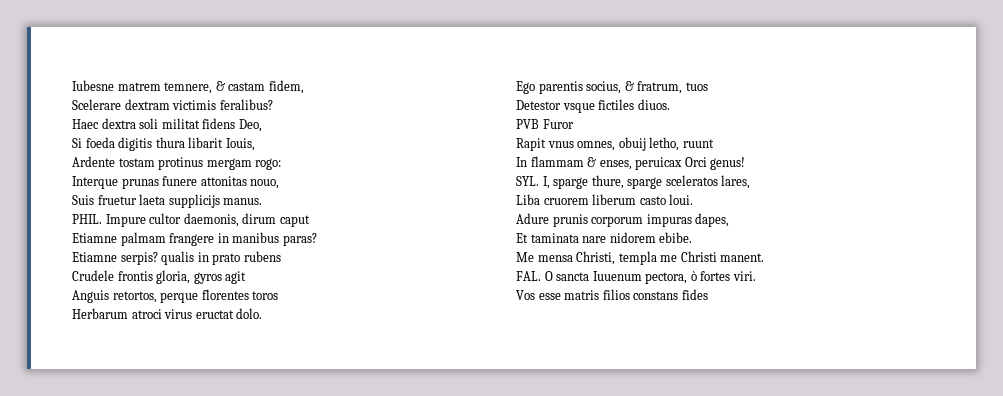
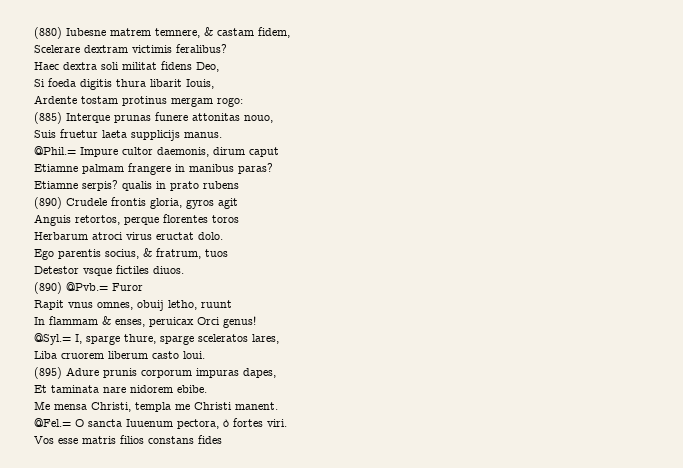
- Iubesne matrem temnere, & castam fidem,
+ (880) Iubesne matrem temnere, & castam fidem,
- Interque prunas funere attonitas nouo,
+ (885) Interque prunas funere attonitas nouo,
- PHIL. Impure cultor daemonis, dirum caput
+ @Phil.= Impure cultor daemonis, dirum caput
- Crudele frontis gloria, gyros agit
+ (890) Crudele frontis gloria, gyros agit
- PVB Furor
+ (890) @Pvb.= Furor
- SYL. I, sparge thure, sparge sceleratos lares,
+ @Syl.= I, sparge thure, sparge sceleratos lares,
- Adure prunis corporum impuras dapes,
+ (895) Adure prunis corporum impuras dapes,
- FAL. O sancta Iuuenum pectora, ò fortes viri.
+ @Fel.= O sancta Iuuenum pectora, ò fortes viri.

